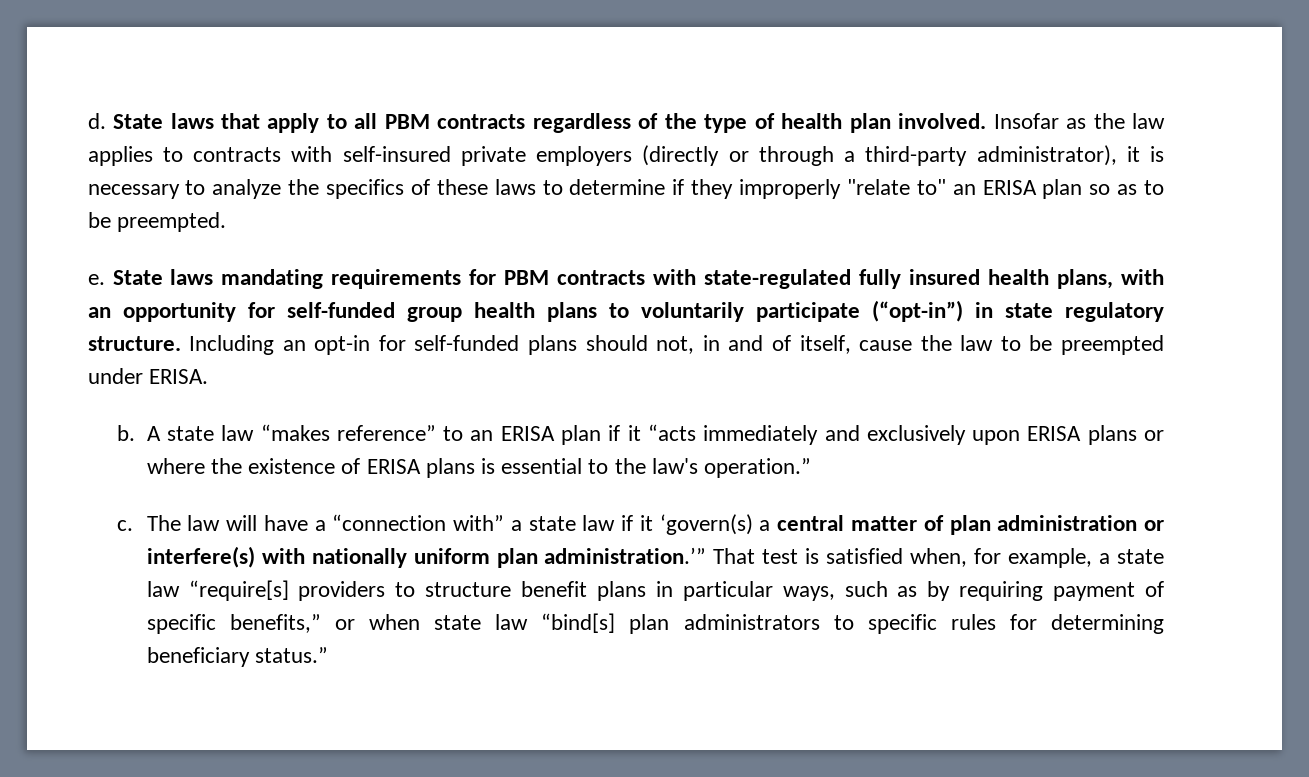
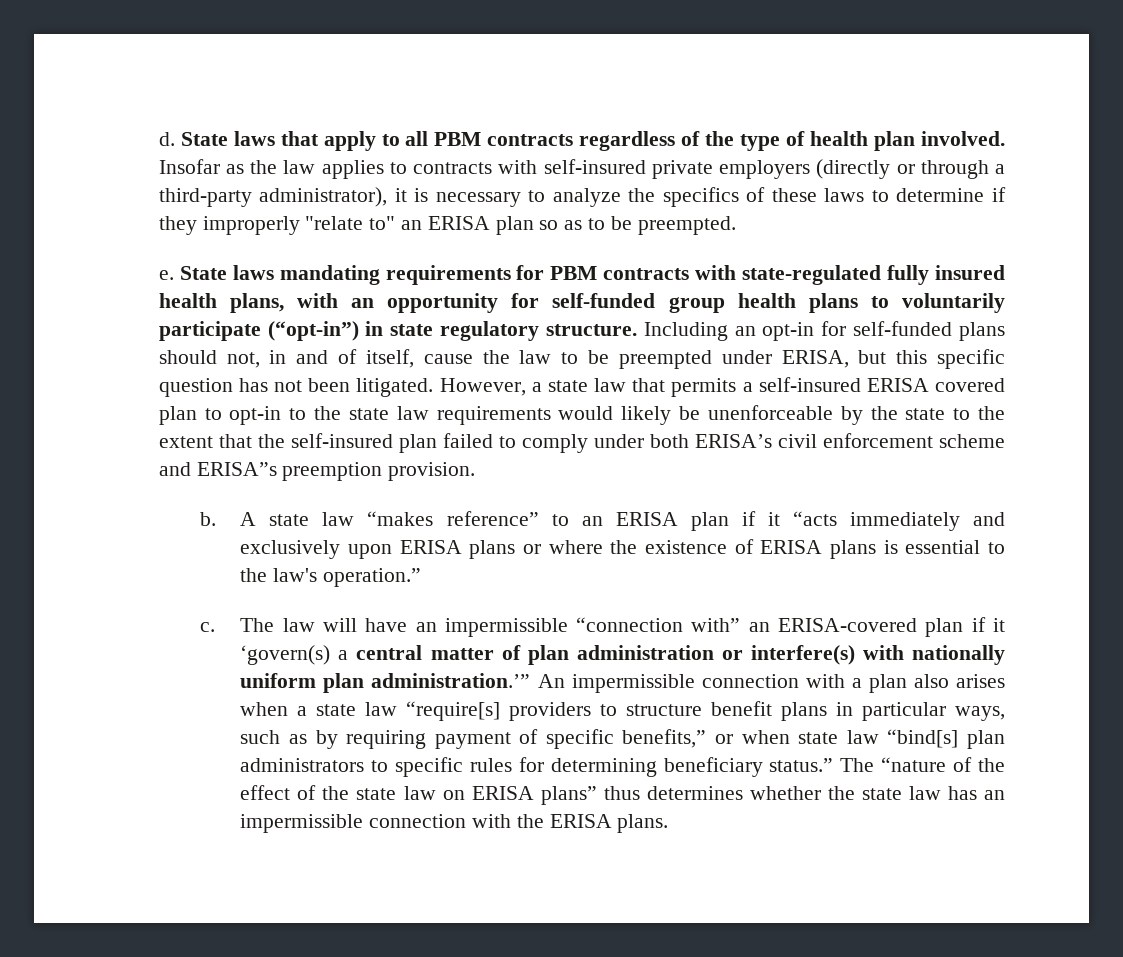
- Including an opt-in for self-funded plans should not, in and of itself, cause the law to be preempted under ERISA.
+ Including an opt-in for self-funded plans should not, in and of itself, cause the law to be preempted under ERISA, but this specific question has not been litigated. However, a state law that permits a self-insured ERISA covered plan to opt-in to the state law requirements would likely be unenforceable by the state to the extent that the self-insured plan failed to comply under both ERISA’s civil enforcement scheme and ERISA”s preemption provision.
- The law will have a “connection with” a state law if it ‘govern(s) a central matter of plan administration or interfere(s) with nationally uniform plan administration.’”
+ The law will have an impermissible “connection with” an ERISA-covered plan if it ‘govern(s) a central matter of plan administration or interfere(s) with nationally uniform plan administration.’”
- That test is satisfied when, for example, a state law “require[s] providers to structure benefit plans in particular ways, such as by requiring payment of specific benefits,” or when state law “bind[s] plan administrators to specific rules for determining beneficiary status.”
+ An impermissible connection with a plan also arises when a state law “require[s] providers to structure benefit plans in particular ways, such as by requiring payment of specific benefits,” or when state law “bind[s] plan administrators to specific rules for determining beneficiary status.”
+ The “nature of the effect of the state law on ERISA plans” thus determines whether the state law has an impermissible connection with the ERISA plans.

